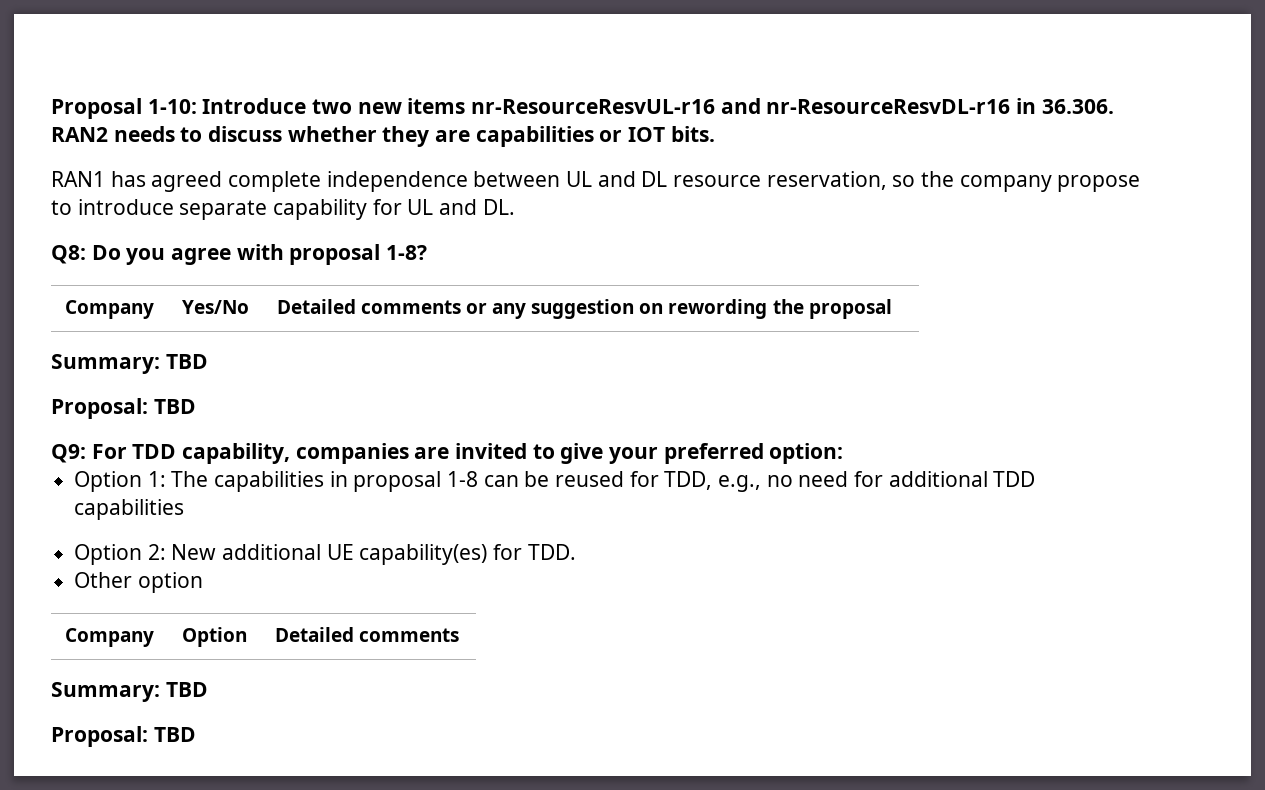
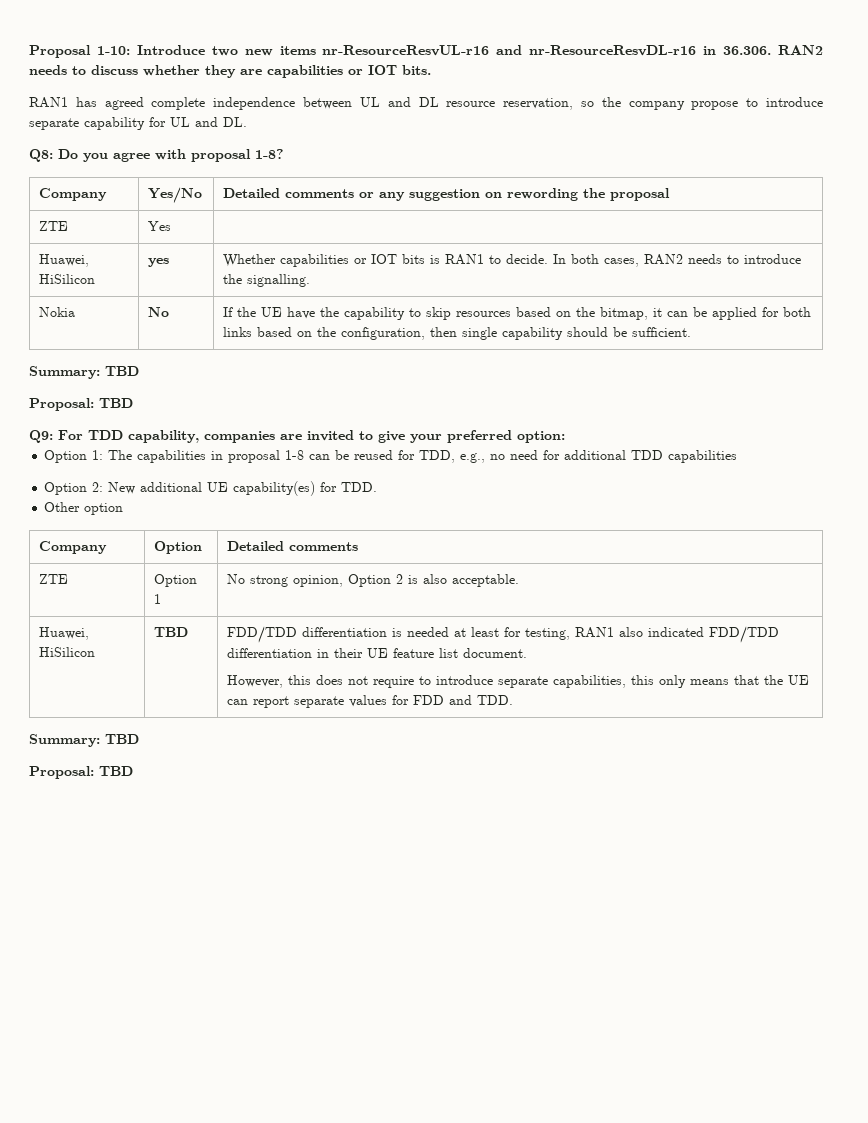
+ ZTE | Yes |
+ Huawei, HiSilicon | yes | Whether capabilities or IOT bits is RAN1 to decide. In both cases, RAN2 needs to introduce the signalling.
+ Nokia | No | If the UE have the capability to skip resources based on the bitmap, it can be applied for both links based on the configuration, then single capability should be sufficient.
+ ZTE | Option 1 | No strong opinion, Option 2 is also acceptable.
+ Huawei, HiSilicon | TBD | FDD/TDD differentiation is needed at least for testing, RAN1 also indicated FDD/TDD differentiation in their UE feature list document.
+ However, this does not require to introduce separate capabilities, this only means that the UE can report separate values for FDD and TDD.

